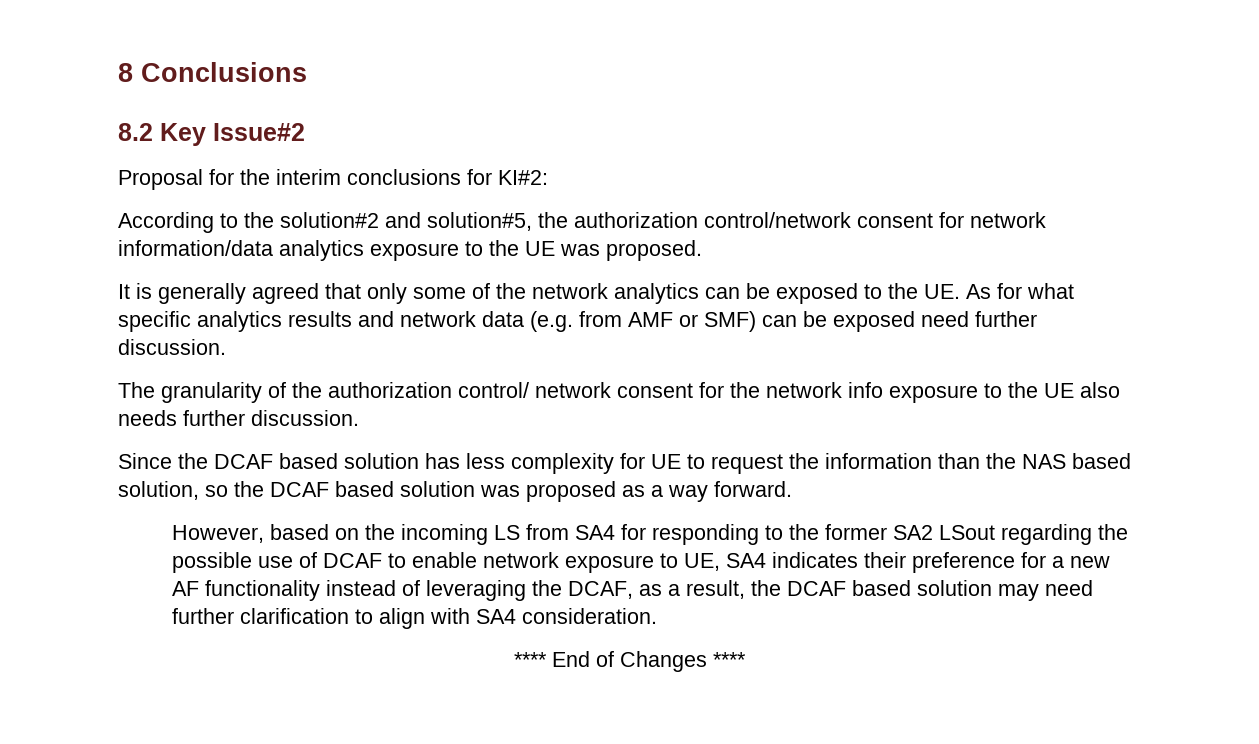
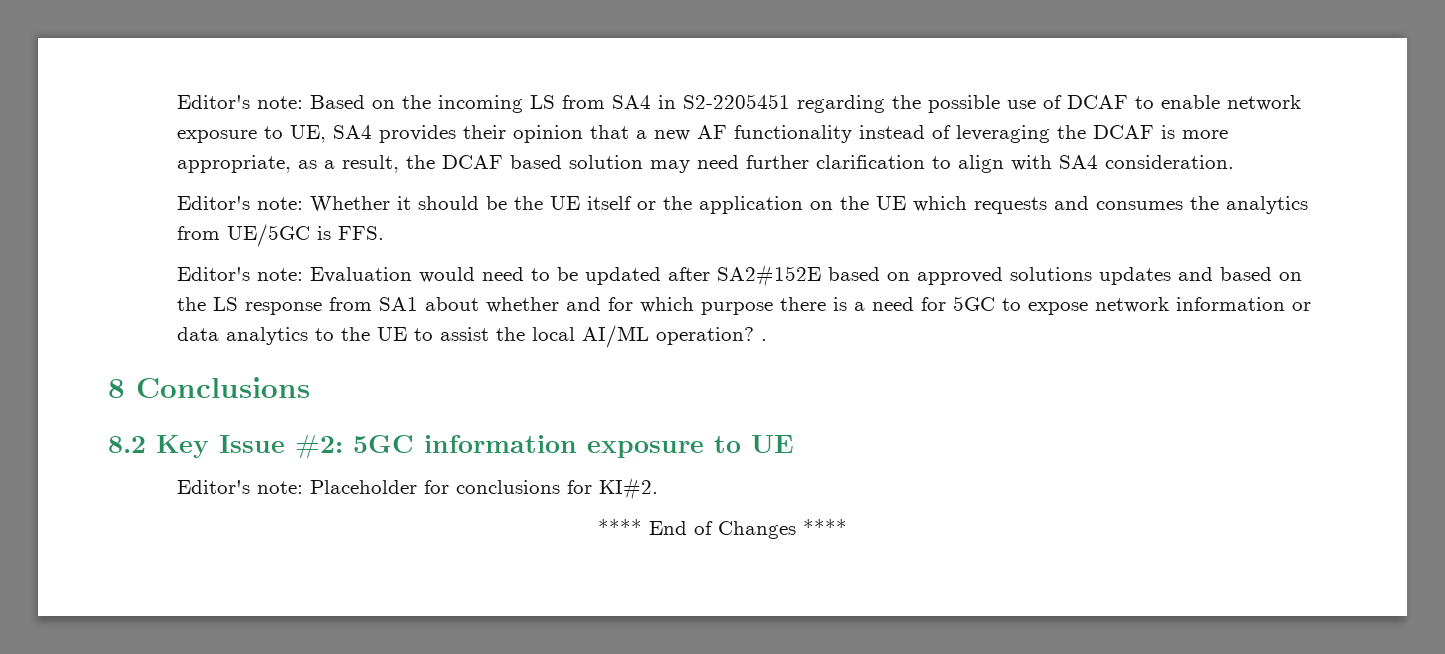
- 8 Conclusions
- 8.2 Key Issue#2
- Proposal for the interim conclusions for KI#2:
- According to the solution#2 and solution#5, the authorization control/network consent for network information/data analytics exposure to the UE was proposed.
- It is generally agreed that only some of the network analytics can be exposed to the UE. As for what specific analytics results and network data (e.g. from AMF or SMF) can be exposed need further discussion.
- The granularity of the authorization control/ network consent for the network info exposure to the UE also needs further discussion.
- Since the DCAF based solution has less complexity for UE to request the information than the NAS based solution, so the DCAF based solution was proposed as a way forward.
- However, based on the incoming LS from SA4 for responding to the former SA2 LSout regarding the possible use of DCAF to enable network exposure to UE, SA4 indicates their preference for a new AF functionality instead of leveraging the DCAF, as a result, the DCAF based solution may need further clarification to align with SA4 consideration.
+ Editor's note: Based on the incoming LS from SA4 in S2-2205451 regarding the possible use of DCAF to enable network exposure to UE, SA4 provides their opinion that a new AF functionality instead of leveraging the DCAF is more appropriate, as a result, the DCAF based solution may need further clarification to align with SA4 consideration.
+ Editor's note: Whether it should be the UE itself or the application on the UE which requests and consumes the analytics from UE/5GC is FFS.
+ Editor's note: Evaluation would need to be updated after SA2#152E based on approved solutions updates and based on the LS response from SA1 about whether and for which purpose there is a need for 5GC to expose network information or data analytics to the UE to assist the local AI/ML operation? .
+ 8 Conclusions
+ 8.2 Key Issue #2: 5GC information exposure to UE
+ Editor's note: Placeholder for conclusions for KI#2.

